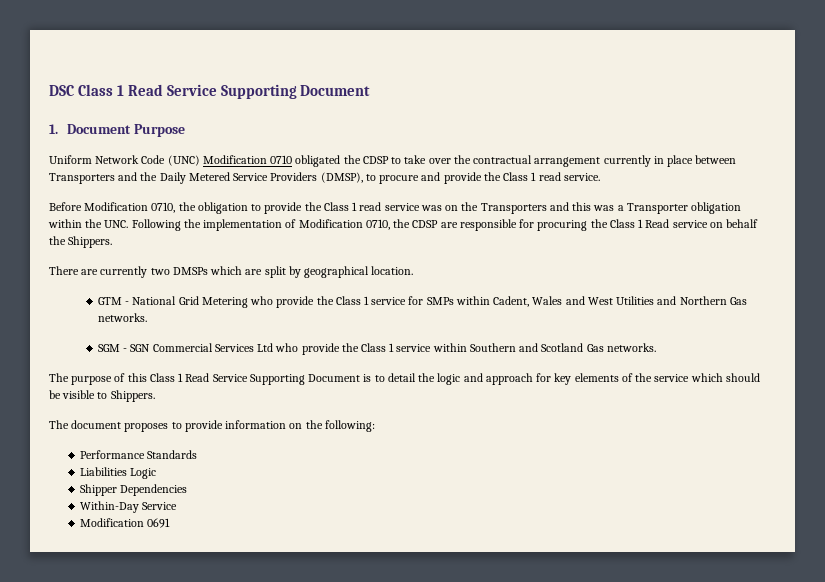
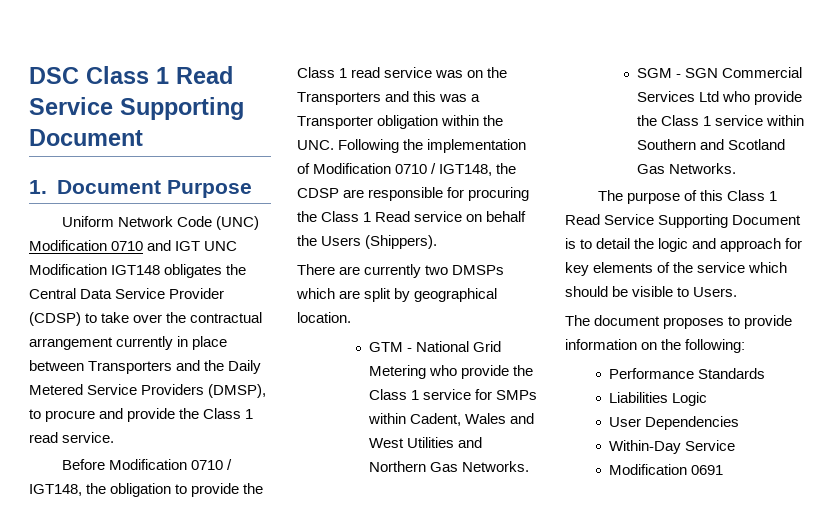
- Uniform Network Code (UNC) Modification 0710 obligated the CDSP to take over the contractual arrangement currently in place between Transporters and the Daily Metered Service Providers (DMSP), to procure and provide the Class 1 read service.
+ Uniform Network Code (UNC) Modification 0710 and IGT UNC Modification IGT148 obligates the Central Data Service Provider (CDSP) to take over the contractual arrangement currently in place between Transporters and the Daily Metered Service Providers (DMSP), to procure and provide the Class 1 read service.
- Before Modification 0710, the obligation to provide the Class 1 read service was on the Transporters and this was a Transporter obligation within the UNC. Following the implementation of Modification 0710, the CDSP are responsible for procuring the Class 1 Read service on behalf the Shippers.
+ Before Modification 0710 / IGT148, the obligation to provide the Class 1 read service was on the Transporters and this was a Transporter obligation within the UNC. Following the implementation of Modification 0710 / IGT148, the CDSP are responsible for procuring the Class 1 Read service on behalf the Users (Shippers).
- GTM - National Grid Metering who provide the Class 1 service for SMPs within Cadent, Wales and West Utilities and Northern Gas networks.
+ GTM - National Grid Metering who provide the Class 1 service for SMPs within Cadent, Wales and West Utilities and Northern Gas Networks.
- SGM - SGN Commercial Services Ltd who provide the Class 1 service within Southern and Scotland Gas networks.
+ SGM - SGN Commercial Services Ltd who provide the Class 1 service within Southern and Scotland Gas Networks.
- The purpose of this Class 1 Read Service Supporting Document is to detail the logic and approach for key elements of the service which should be visible to Shippers.
+ The purpose of this Class 1 Read Service Supporting Document is to detail the logic and approach for key elements of the service which should be visible to Users.
- Shipper Dependencies
+ User Dependencies

